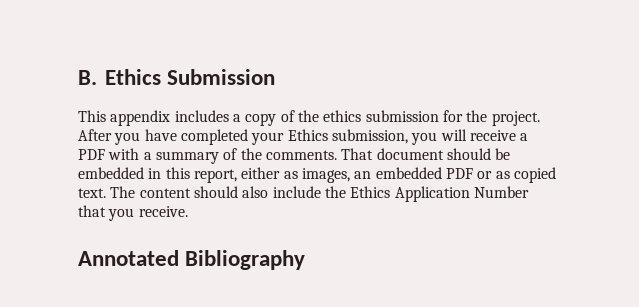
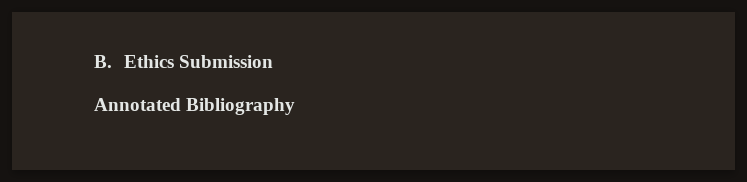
- This appendix includes a copy of the ethics submission for the project. After you have completed your Ethics submission, you will receive a PDF with a summary of the comments. That document should be embedded in this report, either as images, an embedded PDF or as copied text. The content should also include the Ethics Application Number that you receive.

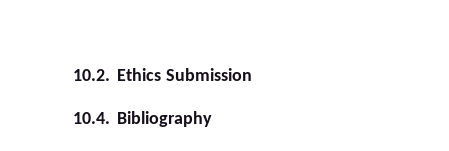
- B. Ethics Submission
+ 10.2. Ethics Submission
- Annotated Bibliography
+ 10.4. Bibliography

